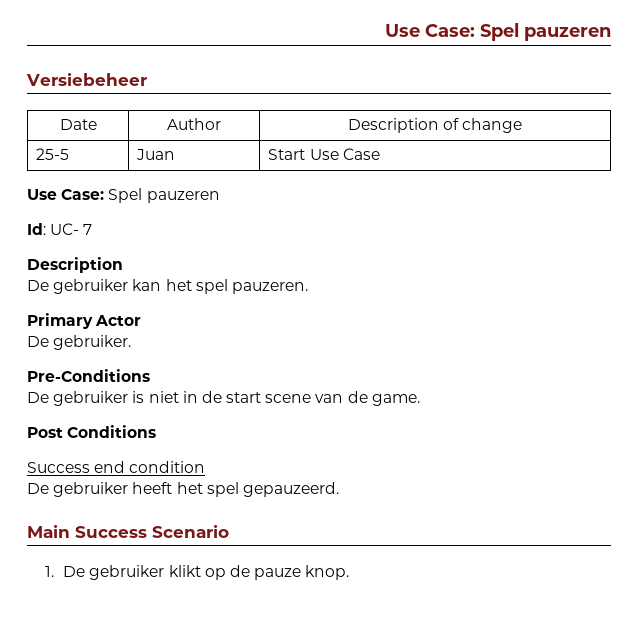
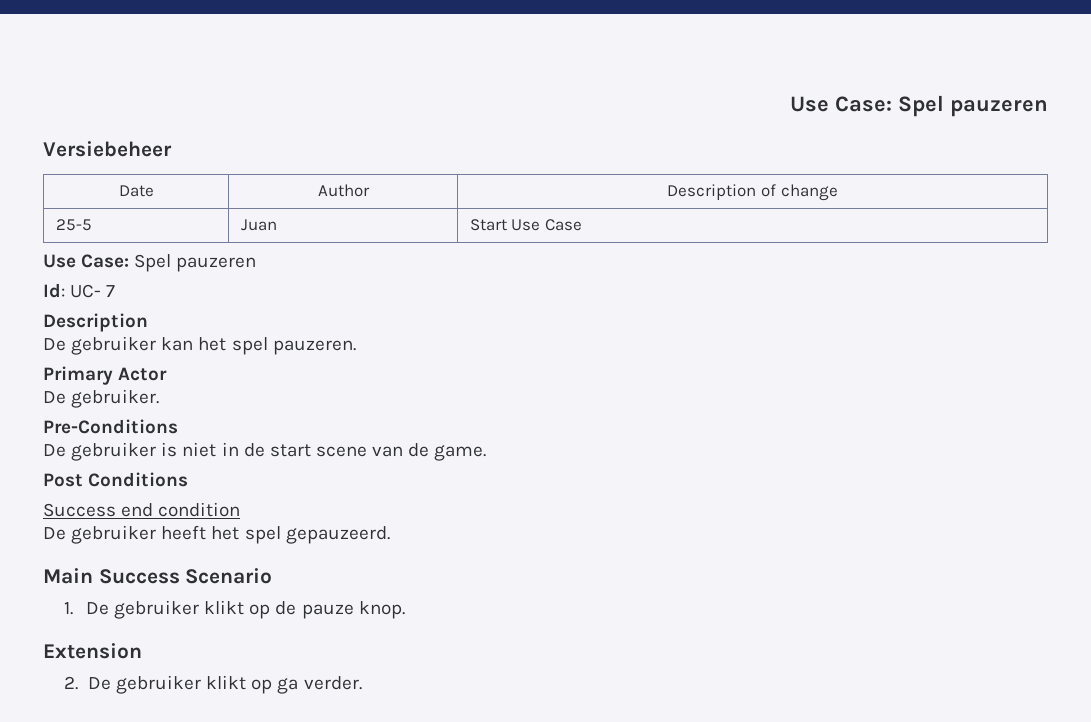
+ Extension
+ 2. De gebruiker klikt op ga verder.

